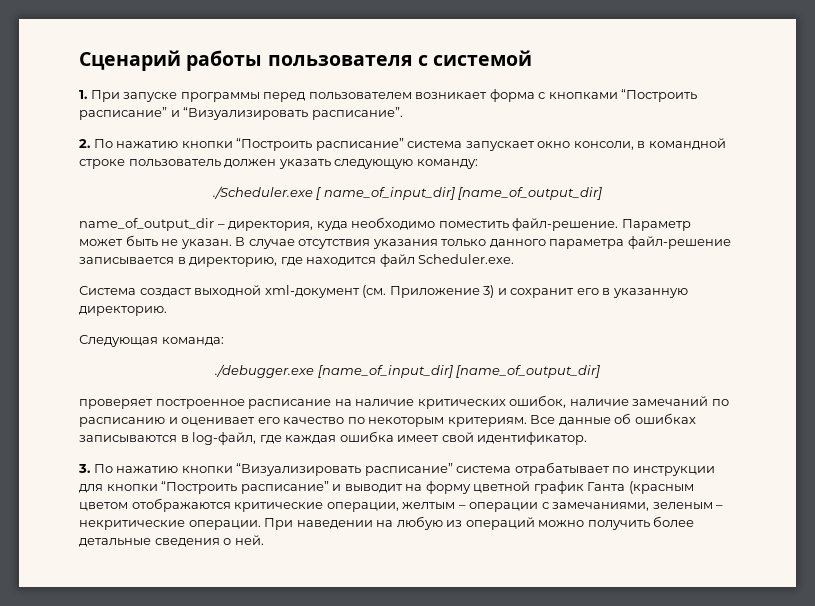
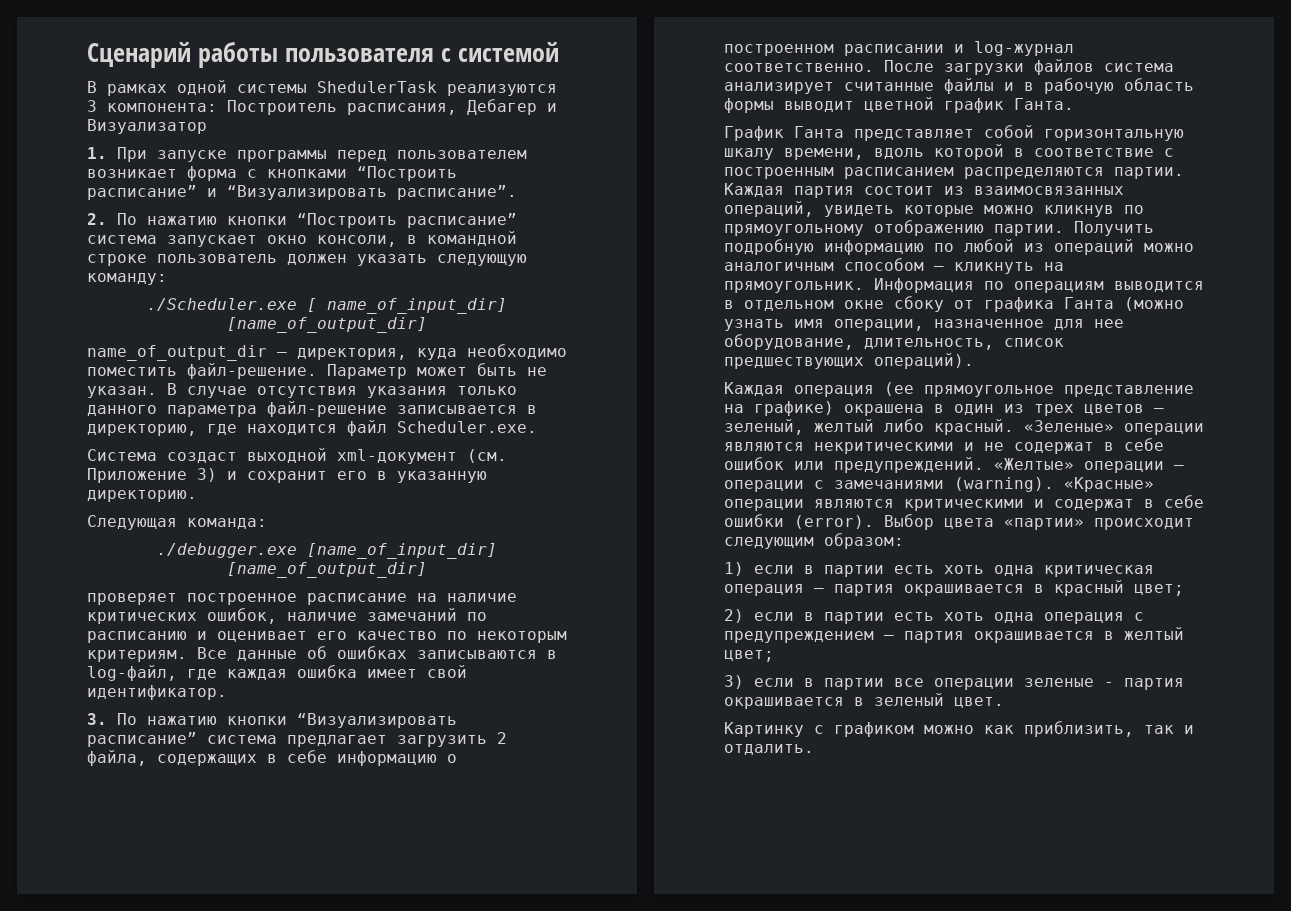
+ В рамках одной системы ShedulerTask реализуются 3 компонента: Построитель расписания, Дебагер и Визуализатор
- 3. По нажатию кнопки “Визуализировать расписание” система отрабатывает по инструкции для кнопки “Построить расписание” и выводит на форму цветной график Ганта (красным цветом отображаются критические операции, желтым – операции с замечаниями, зеленым – некритические операции. При наведении на любую из операций можно получить более детальные сведения о ней.
+ 3. По нажатию кнопки “Визуализировать расписание” система предлагает загрузить 2 файла, содержащих в себе информацию о построенном расписании и log-журнал соответственно. После загрузки файлов система анализирует считанные файлы и в рабочую область формы выводит цветной график Ганта.
+ График Ганта представляет собой горизонтальную шкалу времени, вдоль которой в соответствие с построенным расписанием распределяются партии. Каждая партия состоит из взаимосвязанных операций, увидеть которые можно кликнув по прямоугольному отображению партии. Получить подробную информацию по любой из операций можно аналогичным способом – кликнуть на прямоугольник. Информация по операциям выводится в отдельном окне сбоку от графика Ганта (можно узнать имя операции, назначенное для нее оборудование, длительность, список предшествующих операций).
+ Каждая операция (ее прямоугольное представление на графике) окрашена в один из трех цветов – зеленый, желтый либо красный. «Зеленые» операции являются некритическими и не содержат в себе ошибок или предупреждений. «Желтые» операции – операции с замечаниями (warning). «Красные» операции являются критическими и содержат в себе ошибки (error). Выбор цвета «партии» происходит следующим образом:
+ 1) если в партии есть хоть одна критическая операция – партия окрашивается в красный цвет;
+ 2) если в партии есть хоть одна операция с предупреждением – партия окрашивается в желтый цвет;
+ 3) если в партии все операции зеленые - партия окрашивается в зеленый цвет.
+ Картинку с графиком можно как приблизить, так и отдалить.

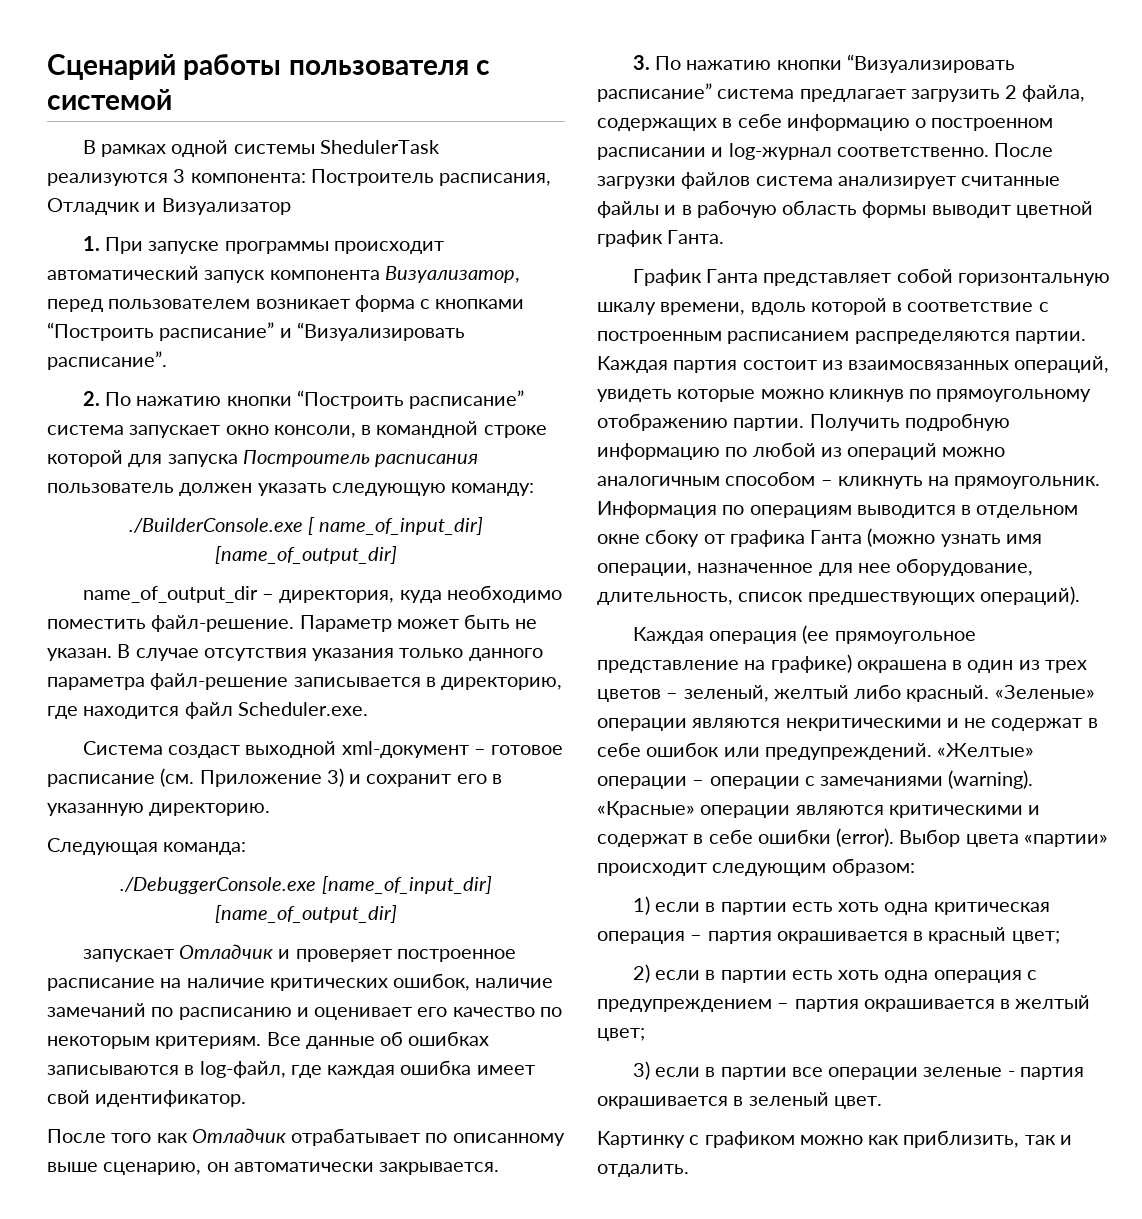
- В рамках одной системы ShedulerTask реализуются 3 компонента: Построитель расписания, Дебагер и Визуализатор
+ В рамках одной системы ShedulerTask реализуются 3 компонента: Построитель расписания, Отладчик и Визуализатор
- 1. При запуске программы перед пользователем возникает форма с кнопками “Построить расписание” и “Визуализировать расписание”.
+ 1. При запуске программы происходит автоматический запуск компонента Визуализатор, перед пользователем возникает форма с кнопками “Построить расписание” и “Визуализировать расписание”.
- 2. По нажатию кнопки “Построить расписание” система запускает окно консоли, в командной строке пользователь должен указать следующую команду:
+ 2. По нажатию кнопки “Построить расписание” система запускает окно консоли, в командной строке которой для запуска Построитель расписания пользователь должен указать следующую команду:
- ./Scheduler.exe [ name_of_input_dir] [name_of_output_dir]
+ ./BuilderConsole.exe [ name_of_input_dir] [name_of_output_dir]
- Система создаст выходной xml-документ (см. Приложение 3) и сохранит его в указанную директорию.
+ Система создаст выходной xml-документ – готовое расписание (см. Приложение 3) и сохранит его в указанную директорию.
- ./debugger.exe [name_of_input_dir] [name_of_output_dir]
+ ./DebuggerConsole.exe [name_of_input_dir] [name_of_output_dir]
- проверяет построенное расписание на наличие критических ошибок, наличие замечаний по расписанию и оценивает его качество по некоторым критериям.
+ запускает Отладчик и проверяет построенное расписание на наличие критических ошибок, наличие замечаний по расписанию и оценивает его качество по некоторым критериям.
+ После того как Отладчик отрабатывает по описанному выше сценарию, он автоматически закрывается.

